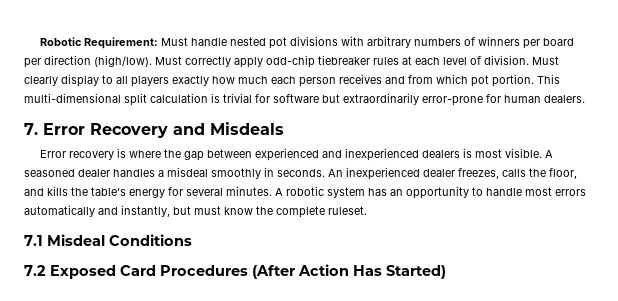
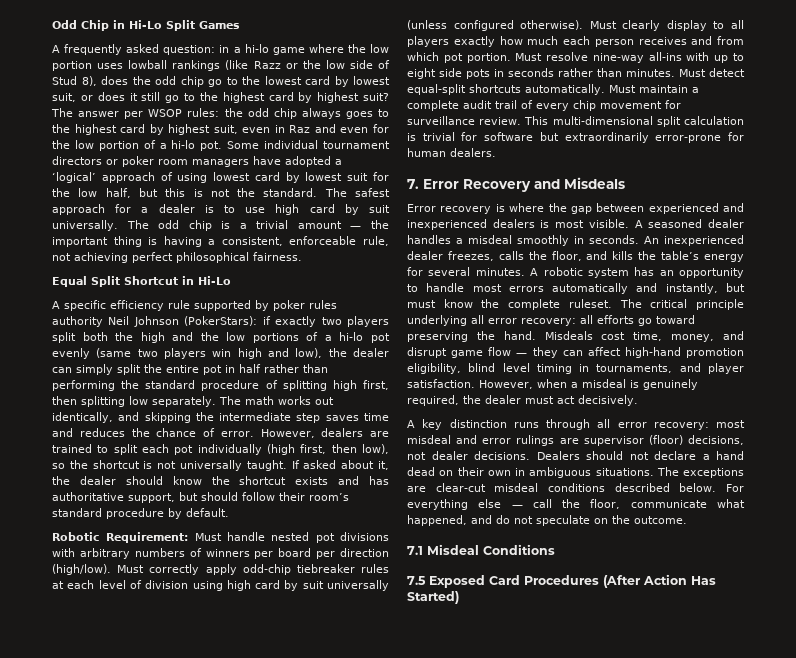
+ Odd Chip in Hi-Lo Split Games
+ A frequently asked question: in a hi-lo game where the low portion uses lowball rankings (like Razz or the low side of Stud 8), does the odd chip go to the lowest card by lowest suit, or does it still go to the highest card by highest suit? The answer per WSOP rules: the odd chip always goes to the highest card by highest suit, even in Raz and even for the low portion of a hi-lo pot. Some individual tournament directors or poker room managers have adopted a ‘logical’ approach of using lowest card by lowest suit for the low half, but this is not the standard. The safest approach for a dealer is to use high card by suit universally. The odd chip is a trivial amount — the important thing is having a consistent, enforceable rule, not achieving perfect philosophical fairness.
+ Equal Split Shortcut in Hi-Lo
+ A specific efficiency rule supported by poker rules authority Neil Johnson (PokerStars): if exactly two players split both the high and the low portions of a hi-lo pot evenly (same two players win high and low), the dealer can simply split the entire pot in half rather than performing the standard procedure of splitting high first, then splitting low separately. The math works out identically, and skipping the intermediate step saves time and reduces the chance of error. However, dealers are trained to split each pot individually (high first, then low), so the shortcut is not universally taught. If asked about it, the dealer should know the shortcut exists and has authoritative support, but should follow their room’s standard procedure by default.
- Must correctly apply odd-chip tiebreaker rules at each level of division.
+ Must correctly apply odd-chip tiebreaker rules at each level of division using high card by suit universally (unless configured otherwise).
+ Must resolve nine-way all-ins with up to eight side pots in seconds rather than minutes. Must detect equal-split shortcuts automatically. Must maintain a complete audit trail of every chip movement for surveillance review.
+ The critical principle underlying all error recovery: all efforts go toward preserving the hand. Misdeals cost time, money, and disrupt game flow — they can affect high-hand promotion eligibility, blind level timing in tournaments, and player satisfaction. However, when a misdeal is genuinely required, the dealer must act decisively.
+ A key distinction runs through all error recovery: most misdeal and error rulings are supervisor (floor) decisions, not dealer decisions. Dealers should not declare a hand dead on their own in ambiguous situations. The exceptions are clear-cut misdeal conditions described below. For everything else — call the floor, communicate what happened, and do not speculate on the outcome.
- 7.2 Exposed Card Procedures (After Action Has Started)
+ 7.5 Exposed Card Procedures (After Action Has Started)

